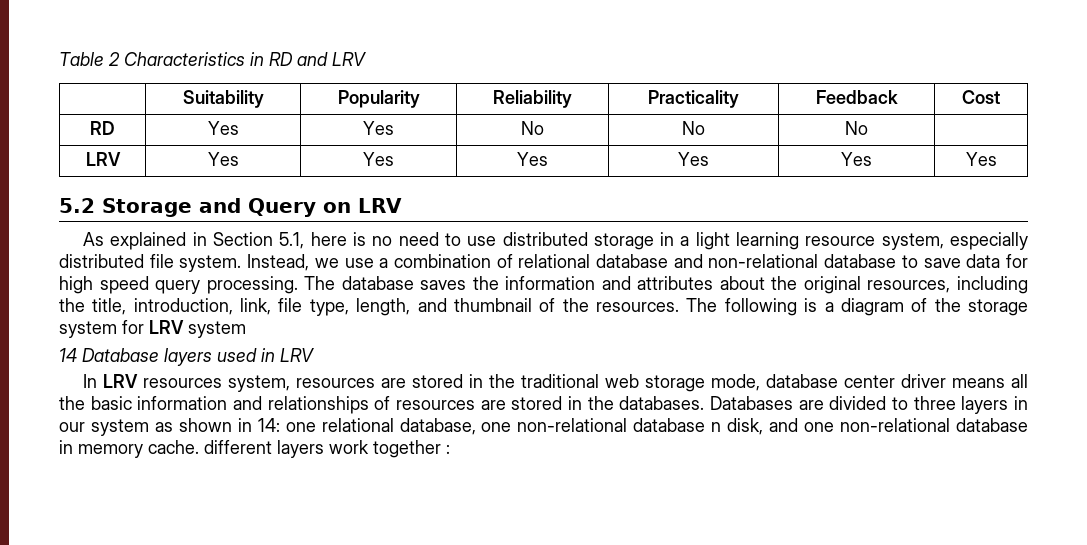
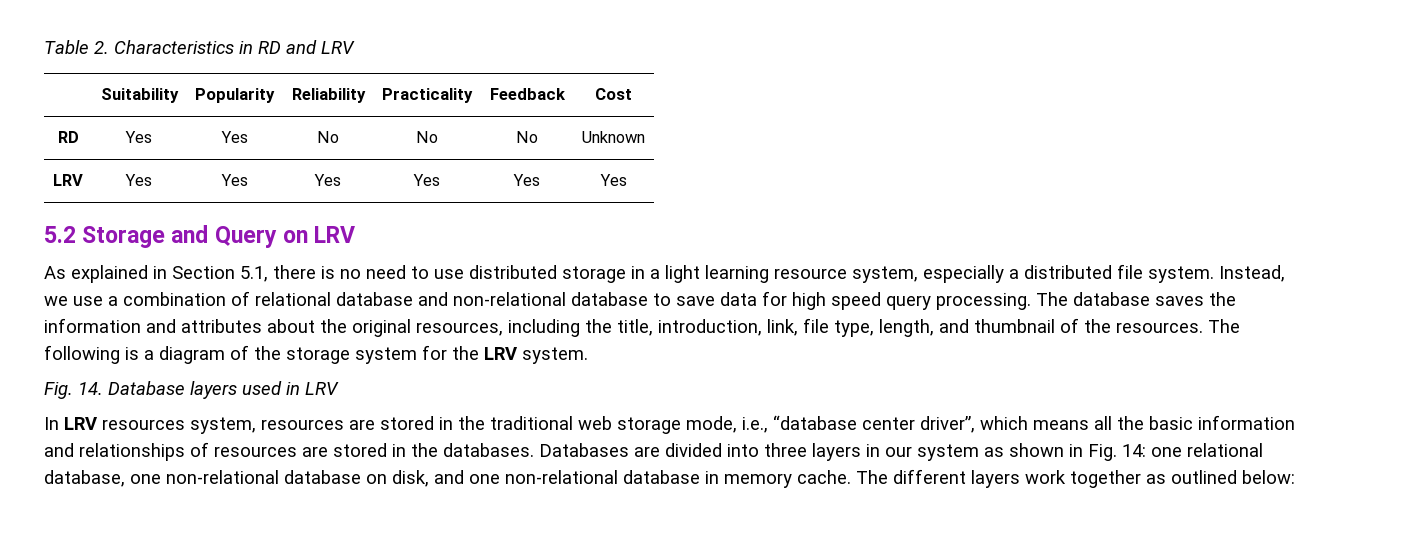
- Table 2 Characteristics in RD and LRV
+ Table 2. Characteristics in RD and LRV
- RD | Yes | Yes | No | No | No |
+ RD | Yes | Yes | No | No | No | Unknown
- As explained in Section 5.1, here is no need to use distributed storage in a light learning resource system, especially distributed file system.
+ As explained in Section 5.1, there is no need to use distributed storage in a light learning resource system, especially a distributed file system.
- The following is a diagram of the storage system for LRV system
- 14 Database layers used in LRV
+ The following is a diagram of the storage system for the LRV system.
+ Fig. 14. Database layers used in LRV
- In LRV resources system, resources are stored in the traditional web storage mode, database center driver means all the basic information and relationships of resources are stored in the databases.
+ In LRV resources system, resources are stored in the traditional web storage mode, i.e., “database center driver”, which means all the basic information and relationships of resources are stored in the databases.
- Databases are divided to three layers in our system as shown in 14: one relational database, one non-relational database n disk, and one non-relational database in memory cache. different layers work together :
+ Databases are divided into three layers in our system as shown in Fig. 14: one relational database, one non-relational database on disk, and one non-relational database in memory cache. The different layers work together as outlined below:

